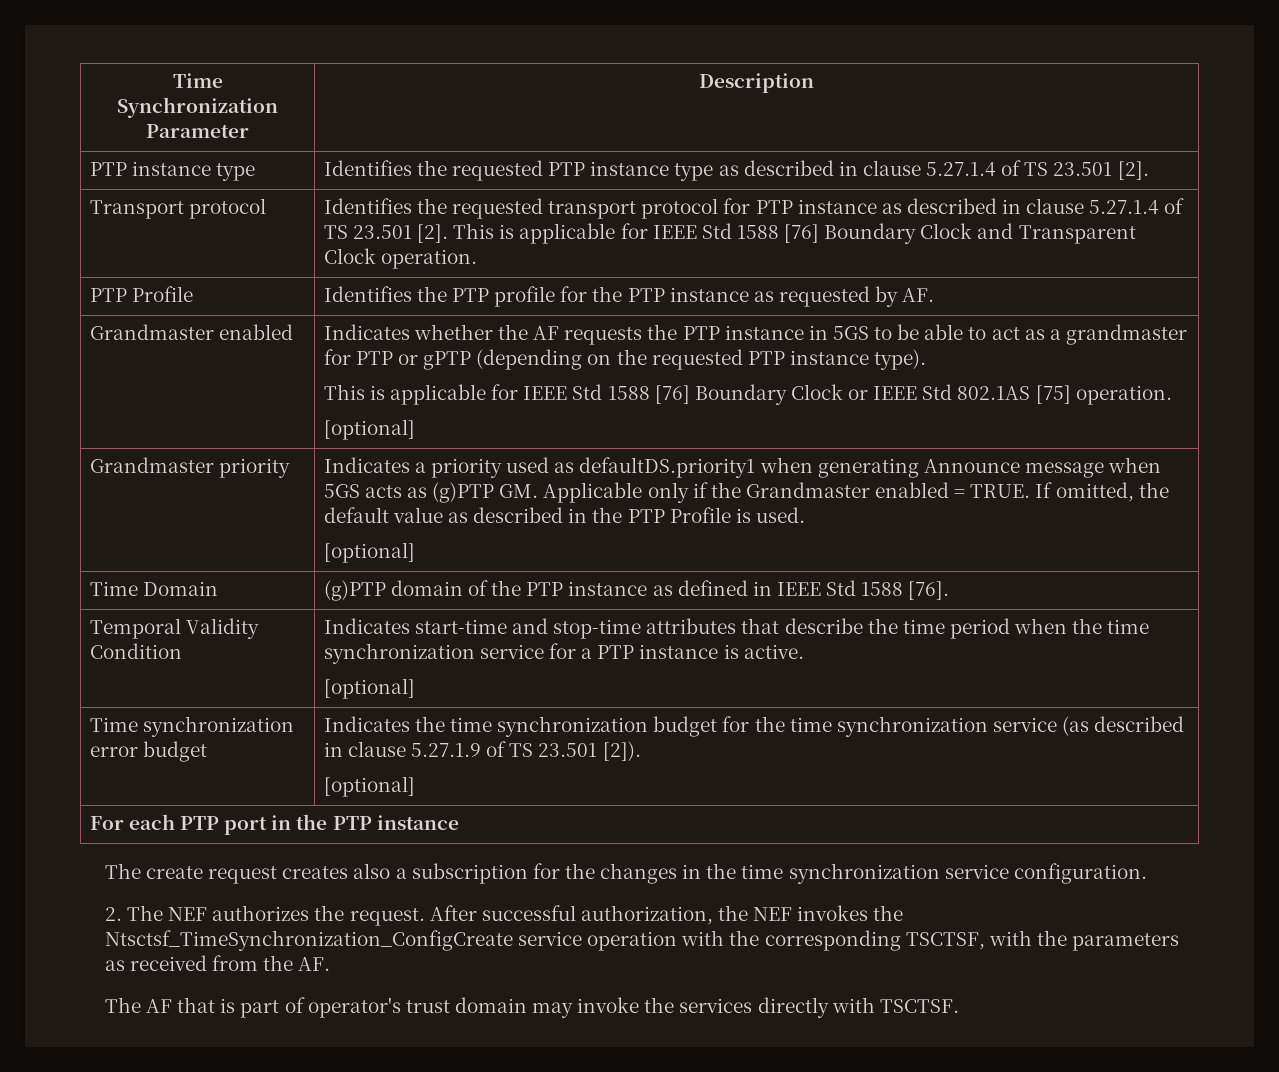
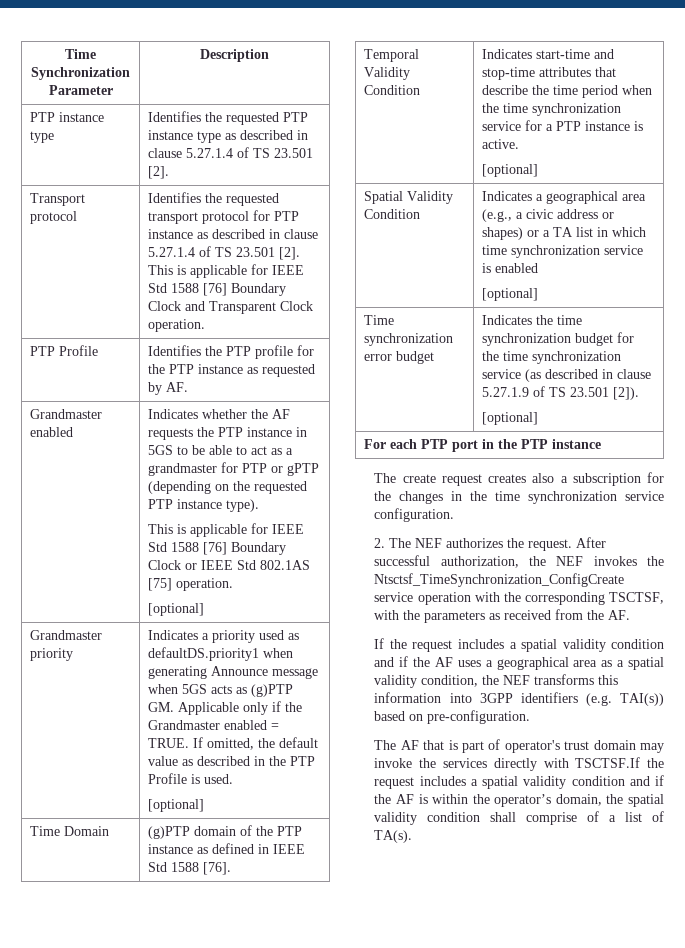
+ Spatial Validity Condition | Indicates a geographical area (e.g., a civic address or shapes) or a TA list in which time synchronization service is enabled
+ [optional]
+ If the request includes a spatial validity condition and if the AF uses a geographical area as a spatial validity condition, the NEF transforms this information into 3GPP identifiers (e.g. TAI(s)) based on pre-configuration.
- The AF that is part of operator's trust domain may invoke the services directly with TSCTSF.
+ The AF that is part of operator's trust domain may invoke the services directly with TSCTSF.If the request includes a spatial validity condition and if the AF is within the operator’s domain, the spatial validity condition shall comprise of a list of TA(s).

